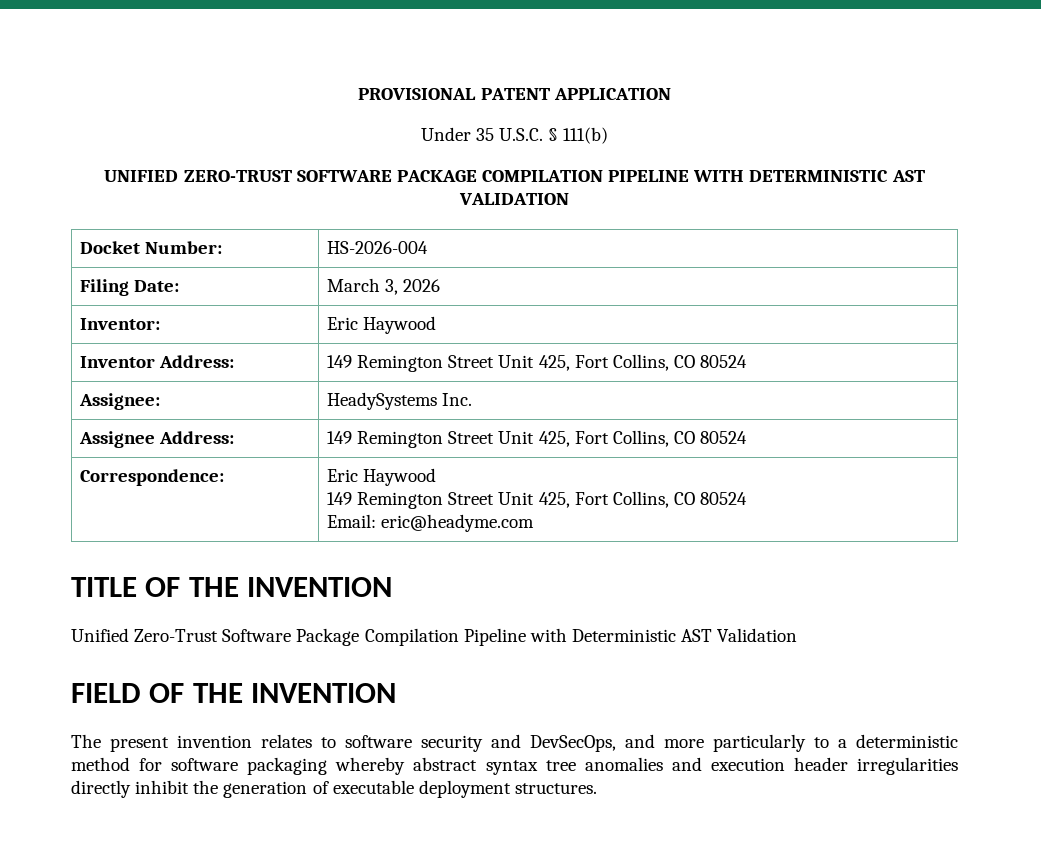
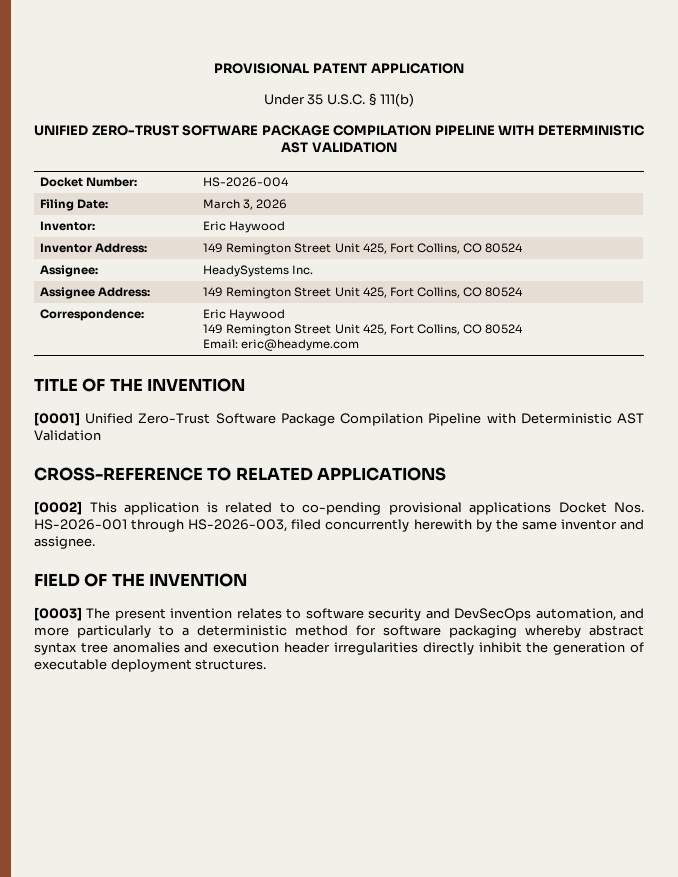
- Unified Zero-Trust Software Package Compilation Pipeline with Deterministic AST Validation
+ [0001] Unified Zero-Trust Software Package Compilation Pipeline with Deterministic AST Validation
+ CROSS-REFERENCE TO RELATED APPLICATIONS
+ [0002] This application is related to co-pending provisional applications Docket Nos. HS-2026-001 through HS-2026-003, filed concurrently herewith by the same inventor and assignee.
- The present invention relates to software security and DevSecOps, and more particularly to a deterministic method for software packaging whereby abstract syntax tree anomalies and execution header irregularities directly inhibit the generation of executable deployment structures.
+ [0003] The present invention relates to software security and DevSecOps automation, and more particularly to a deterministic method for software packaging whereby abstract syntax tree anomalies and execution header irregularities directly inhibit the generation of executable deployment structures.

